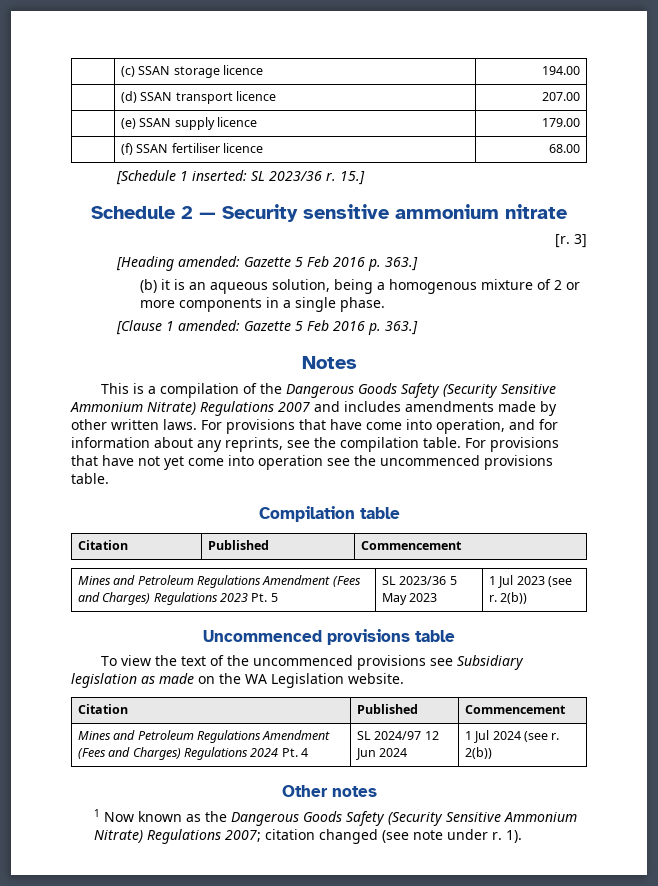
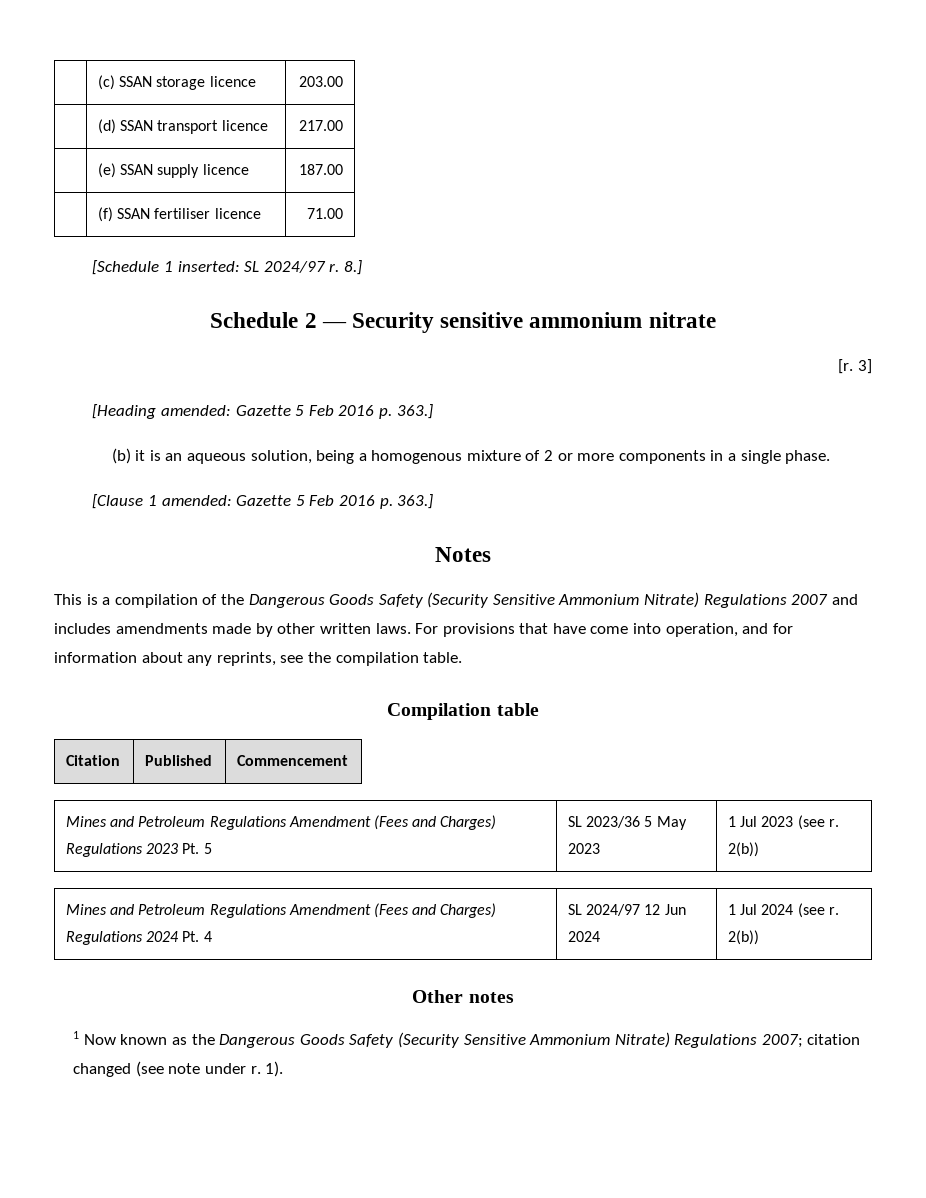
- | (c) SSAN storage licence | 194.00
+ | (c) SSAN storage licence | 203.00
- | (d) SSAN transport licence | 207.00
+ | (d) SSAN transport licence | 217.00
- | (e) SSAN supply licence | 179.00
+ | (e) SSAN supply licence | 187.00
- | (f) SSAN fertiliser licence | 68.00
+ | (f) SSAN fertiliser licence | 71.00
- [Schedule 1 inserted: SL 2023/36 r. 15.]
+ [Schedule 1 inserted: SL 2024/97 r. 8.]
- For provisions that have not yet come into operation see the uncommenced provisions table.
- Uncommenced provisions table
- To view the text of the uncommenced provisions see Subsidiary legislation as made on the WA Legislation website.
- Citation | Published | Commencement

